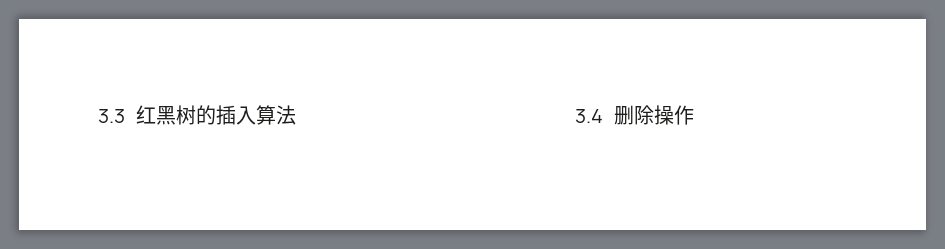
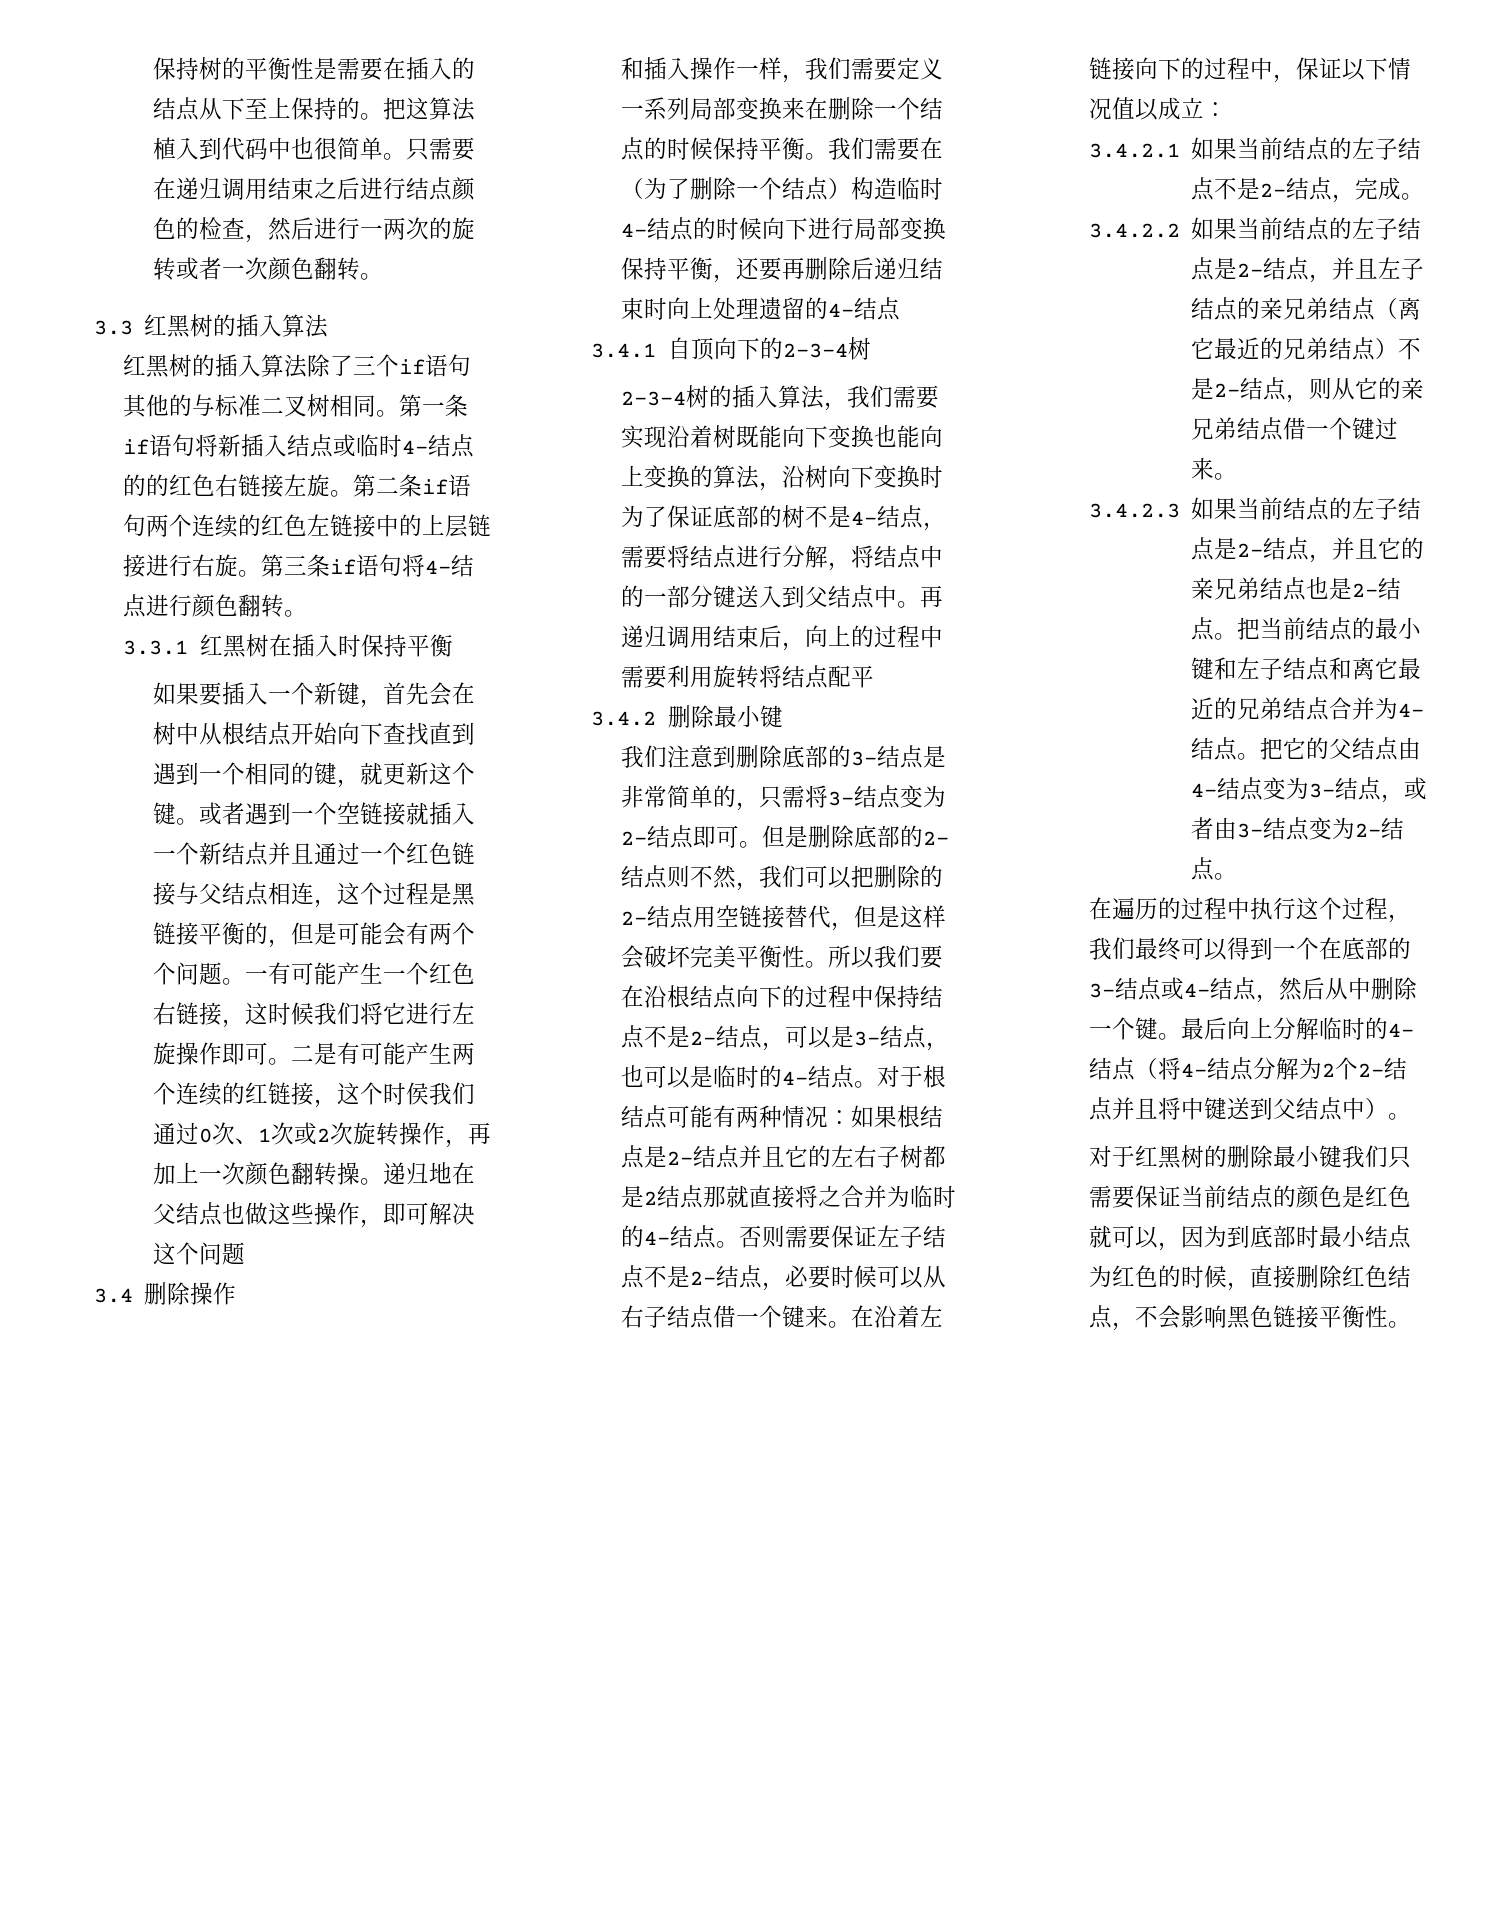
+ 保持树的平衡性是需要在插入的结点从下至上保持的。把这算法植入到代码中也很简单。只需要在递归调用结束之后进行结点颜色的检查，然后进行一两次的旋转或者一次颜色翻转。
+ 红黑树的插入算法除了三个if语句其他的与标准二叉树相同。第一条if语句将新插入结点或临时4-结点的的红色右链接左旋。第二条if语句两个连续的红色左链接中的上层链接进行右旋。第三条if语句将4-结点进行颜色翻转。
+ 3.3.1红黑树在插入时保持平衡
+ 如果要插入一个新键，首先会在树中从根结点开始向下查找直到遇到一个相同的键，就更新这个键。或者遇到一个空链接就插入一个新结点并且通过一个红色链接与父结点相连，这个过程是黑链接平衡的，但是可能会有两个个问题。一有可能产生一个红色右链接，这时候我们将它进行左旋操作即可。二是有可能产生两个连续的红链接，这个时侯我们通过0次、1次或2次旋转操作，再加上一次颜色翻转操。递归地在父结点也做这些操作，即可解决这个问题
  3.4删除操作
+ 和插入操作一样，我们需要定义一系列局部变换来在删除一个结点的时候保持平衡。我们需要在（为了删除一个结点）构造临时4-结点的时候向下进行局部变换保持平衡，还要再删除后递归结束时向上处理遗留的4-结点
+ 3.4.1自顶向下的2-3-4树
+ 2-3-4树的插入算法，我们需要实现沿着树既能向下变换也能向上变换的算法，沿树向下变换时为了保证底部的树不是4-结点，需要将结点进行分解，将结点中的一部分键送入到父结点中。再递归调用结束后，向上的过程中需要利用旋转将结点配平
+ 3.4.2删除最小键
+ 我们注意到删除底部的3-结点是非常简单的，只需将3-结点变为2-结点即可。但是删除底部的2-结点则不然，我们可以把删除的2-结点用空链接替代，但是这样会破坏完美平衡性。所以我们要在沿根结点向下的过程中保持结点不是2-结点，可以是3-结点，也可以是临时的4-结点。对于根结点可能有两种情况：如果根结点是2-结点并且它的左右子树都是2结点那就直接将之合并为临时的4-结点。否则需要保证左子结点不是2-结点，必要时候可以从右子结点借一个键来。在沿着左链接向下的过程中，保证以下情况值以成立：
+ 3.4.2.1如果当前结点的左子结点不是2-结点，完成。
+ 3.4.2.2如果当前结点的左子结点是2-结点，并且左子结点的亲兄弟结点（离它最近的兄弟结点）不是2-结点，则从它的亲兄弟结点借一个键过来。
+ 3.4.2.3如果当前结点的左子结点是2-结点，并且它的亲兄弟结点也是2-结点。把当前结点的最小键和左子结点和离它最近的兄弟结点合并为4-结点。把它的父结点由4-结点变为3-结点，或者由3-结点变为2-结点。
+ 在遍历的过程中执行这个过程，我们最终可以得到一个在底部的3-结点或4-结点，然后从中删除一个键。最后向上分解临时的4-结点（将4-结点分解为2个2-结点并且将中键送到父结点中）。
+ 对于红黑树的删除最小键我们只需要保证当前结点的颜色是红色就可以，因为到底部时最小结点为红色的时候，直接删除红色结点，不会影响黑色链接平衡性。

